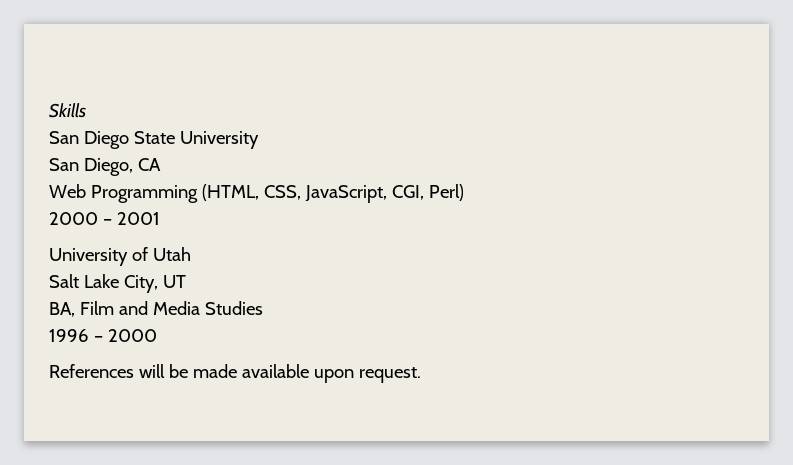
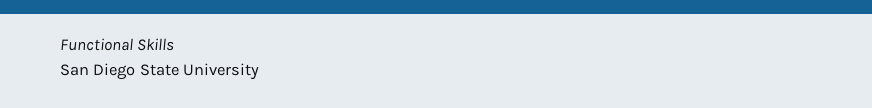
- Skills
+ Functional Skills
- San Diego, CA
- Web Programming (HTML, CSS, JavaScript, CGI, Perl)
- 2000 – 2001
- University of Utah
- Salt Lake City, UT
- BA, Film and Media Studies
- 1996 – 2000
- References will be made available upon request.

